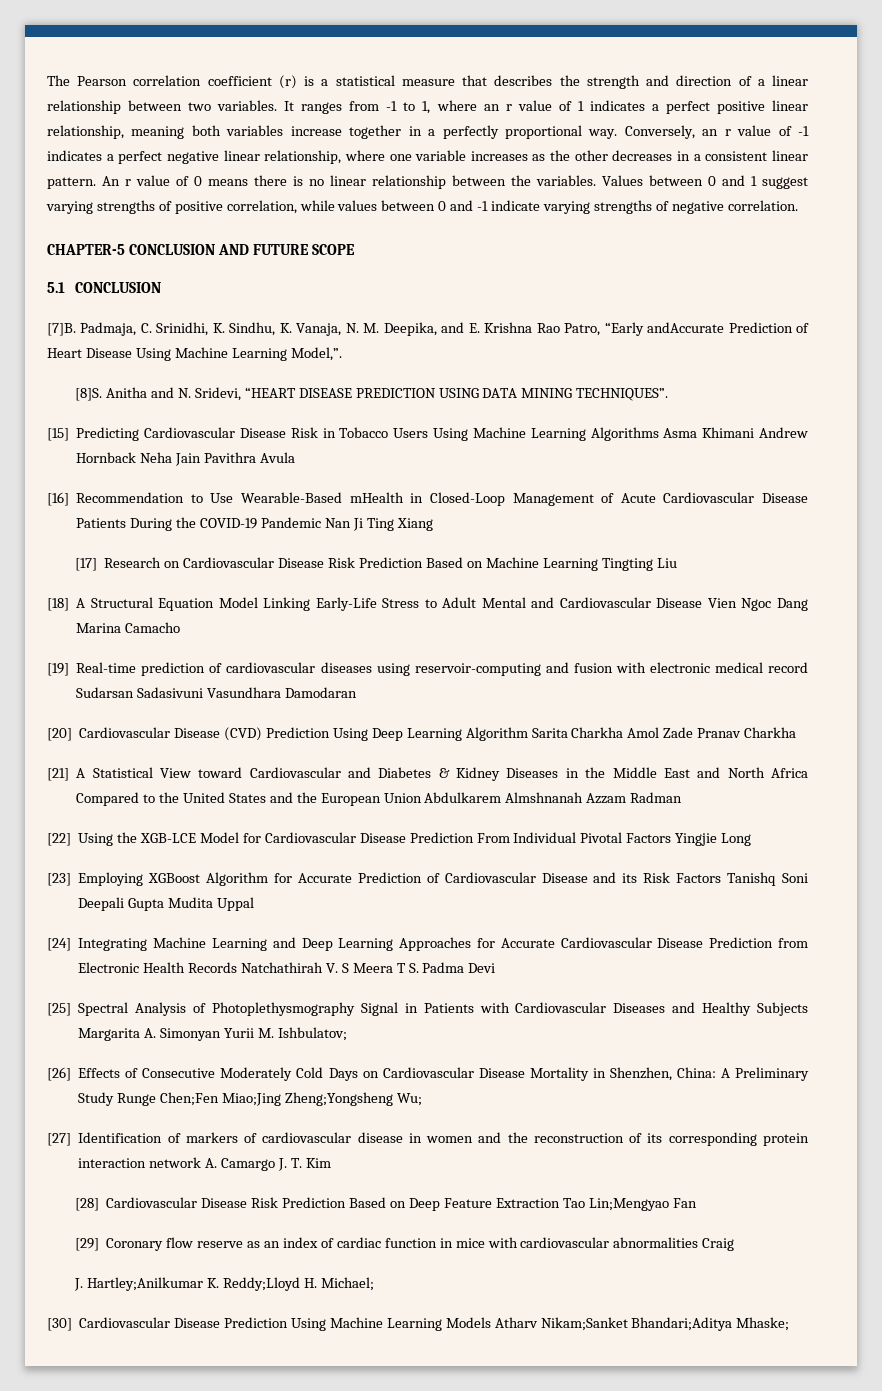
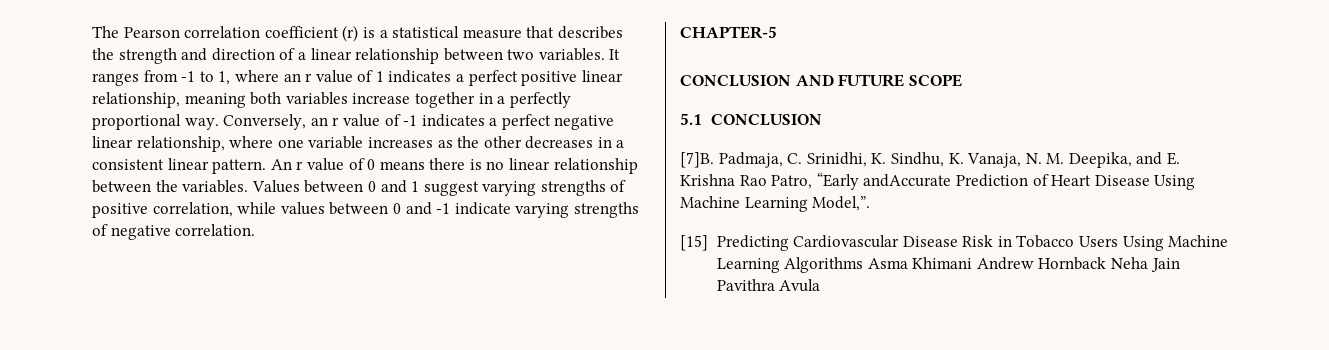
- CHAPTER-5 CONCLUSION AND FUTURE SCOPE
+ CHAPTER-5
+ CONCLUSION AND FUTURE SCOPE
- [8]S. Anitha and N. Sridevi, “HEART DISEASE PREDICTION USING DATA MINING TECHNIQUES”.
- [16] Recommendation to Use Wearable-Based mHealth in Closed-Loop Management of Acute Cardiovascular Disease Patients During the COVID-19 Pandemic Nan Ji Ting Xiang
- [17] Research on Cardiovascular Disease Risk Prediction Based on Machine Learning Tingting Liu
- [18] A Structural Equation Model Linking Early-Life Stress to Adult Mental and Cardiovascular Disease Vien Ngoc Dang Marina Camacho
- [19] Real-time prediction of cardiovascular diseases using reservoir-computing and fusion with electronic medical record Sudarsan Sadasivuni Vasundhara Damodaran
- [20] Cardiovascular Disease (CVD) Prediction Using Deep Learning Algorithm Sarita Charkha Amol Zade Pranav Charkha
- [21] A Statistical View toward Cardiovascular and Diabetes & Kidney Diseases in the Middle East and North Africa Compared to the United States and the European Union Abdulkarem Almshnanah Azzam Radman
- [22] Using the XGB-LCE Model for Cardiovascular Disease Prediction From Individual Pivotal Factors Yingjie Long
- [23] Employing XGBoost Algorithm for Accurate Prediction of Cardiovascular Disease and its Risk Factors Tanishq Soni Deepali Gupta Mudita Uppal
- [24] Integrating Machine Learning and Deep Learning Approaches for Accurate Cardiovascular Disease Prediction from Electronic Health Records Natchathirah V. S Meera T S. Padma Devi
- [25] Spectral Analysis of Photoplethysmography Signal in Patients with Cardiovascular Diseases and Healthy Subjects Margarita A. Simonyan Yurii M. Ishbulatov;
- [26] Effects of Consecutive Moderately Cold Days on Cardiovascular Disease Mortality in Shenzhen, China: A Preliminary Study Runge Chen;Fen Miao;Jing Zheng;Yongsheng Wu;
- [27] Identification of markers of cardiovascular disease in women and the reconstruction of its corresponding protein interaction network A. Camargo J. T. Kim
- [28] Cardiovascular Disease Risk Prediction Based on Deep Feature Extraction Tao Lin;Mengyao Fan
- [29] Coronary flow reserve as an index of cardiac function in mice with cardiovascular abnormalities Craig
- J. Hartley;Anilkumar K. Reddy;Lloyd H. Michael;
- [30] Cardiovascular Disease Prediction Using Machine Learning Models Atharv Nikam;Sanket Bhandari;Aditya Mhaske;

